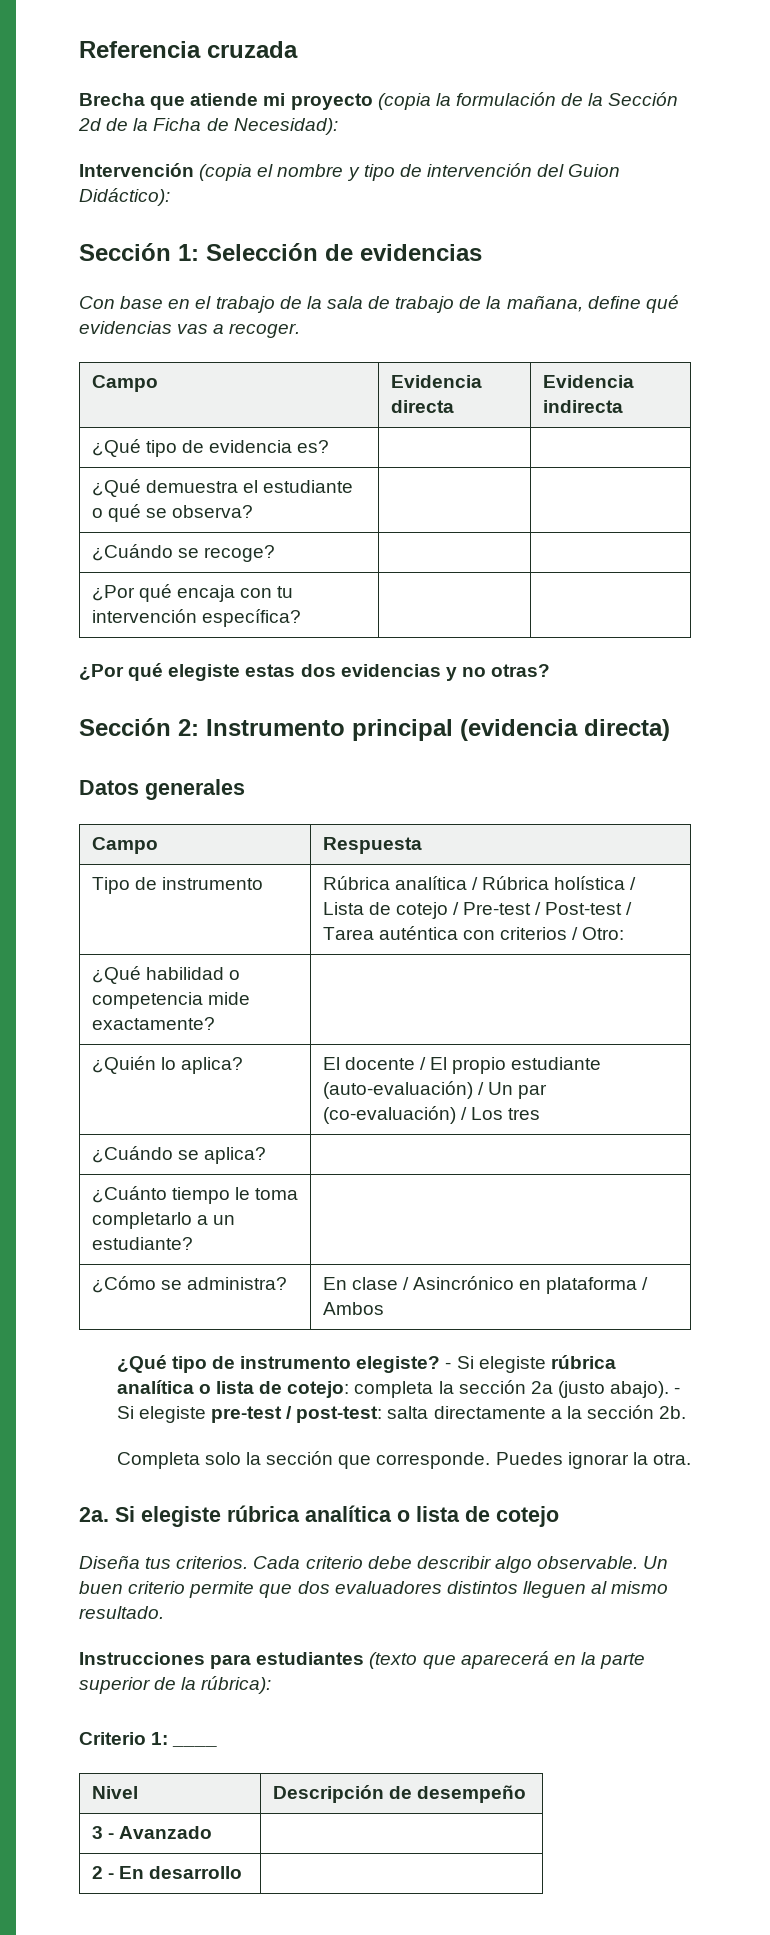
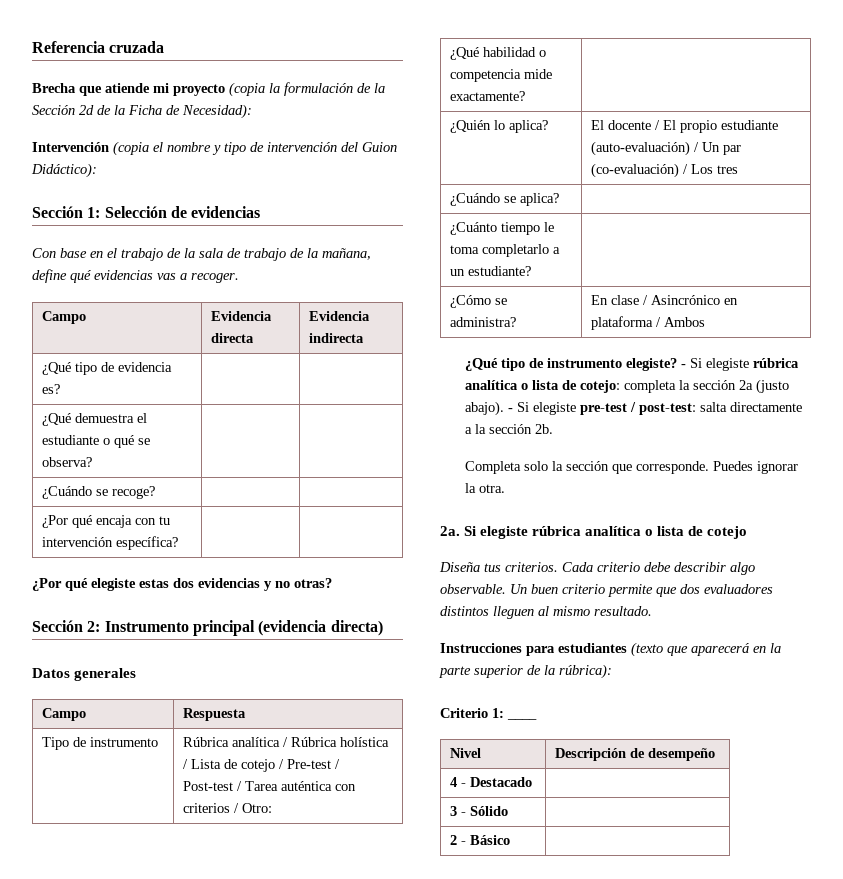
+ 4 - Destacado |
- 3 - Avanzado |
+ 3 - Sólido |
- 2 - En desarrollo |
+ 2 - Básico |

